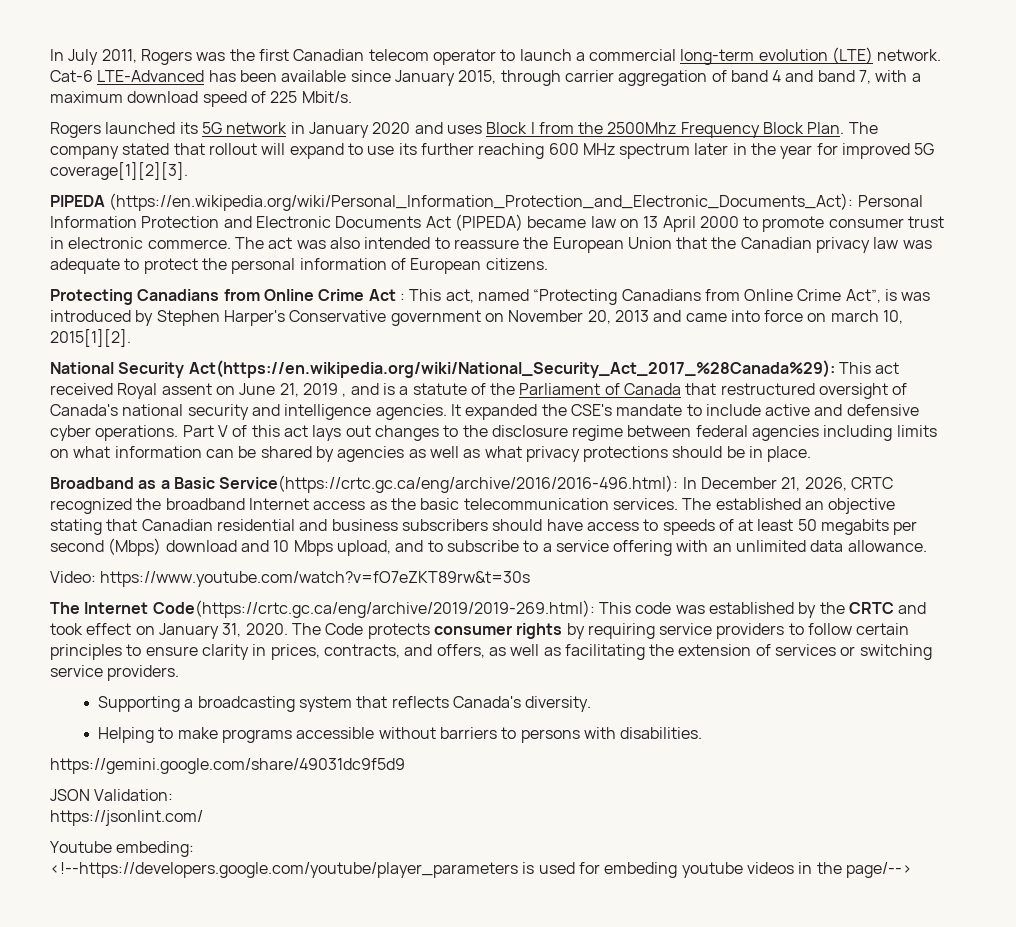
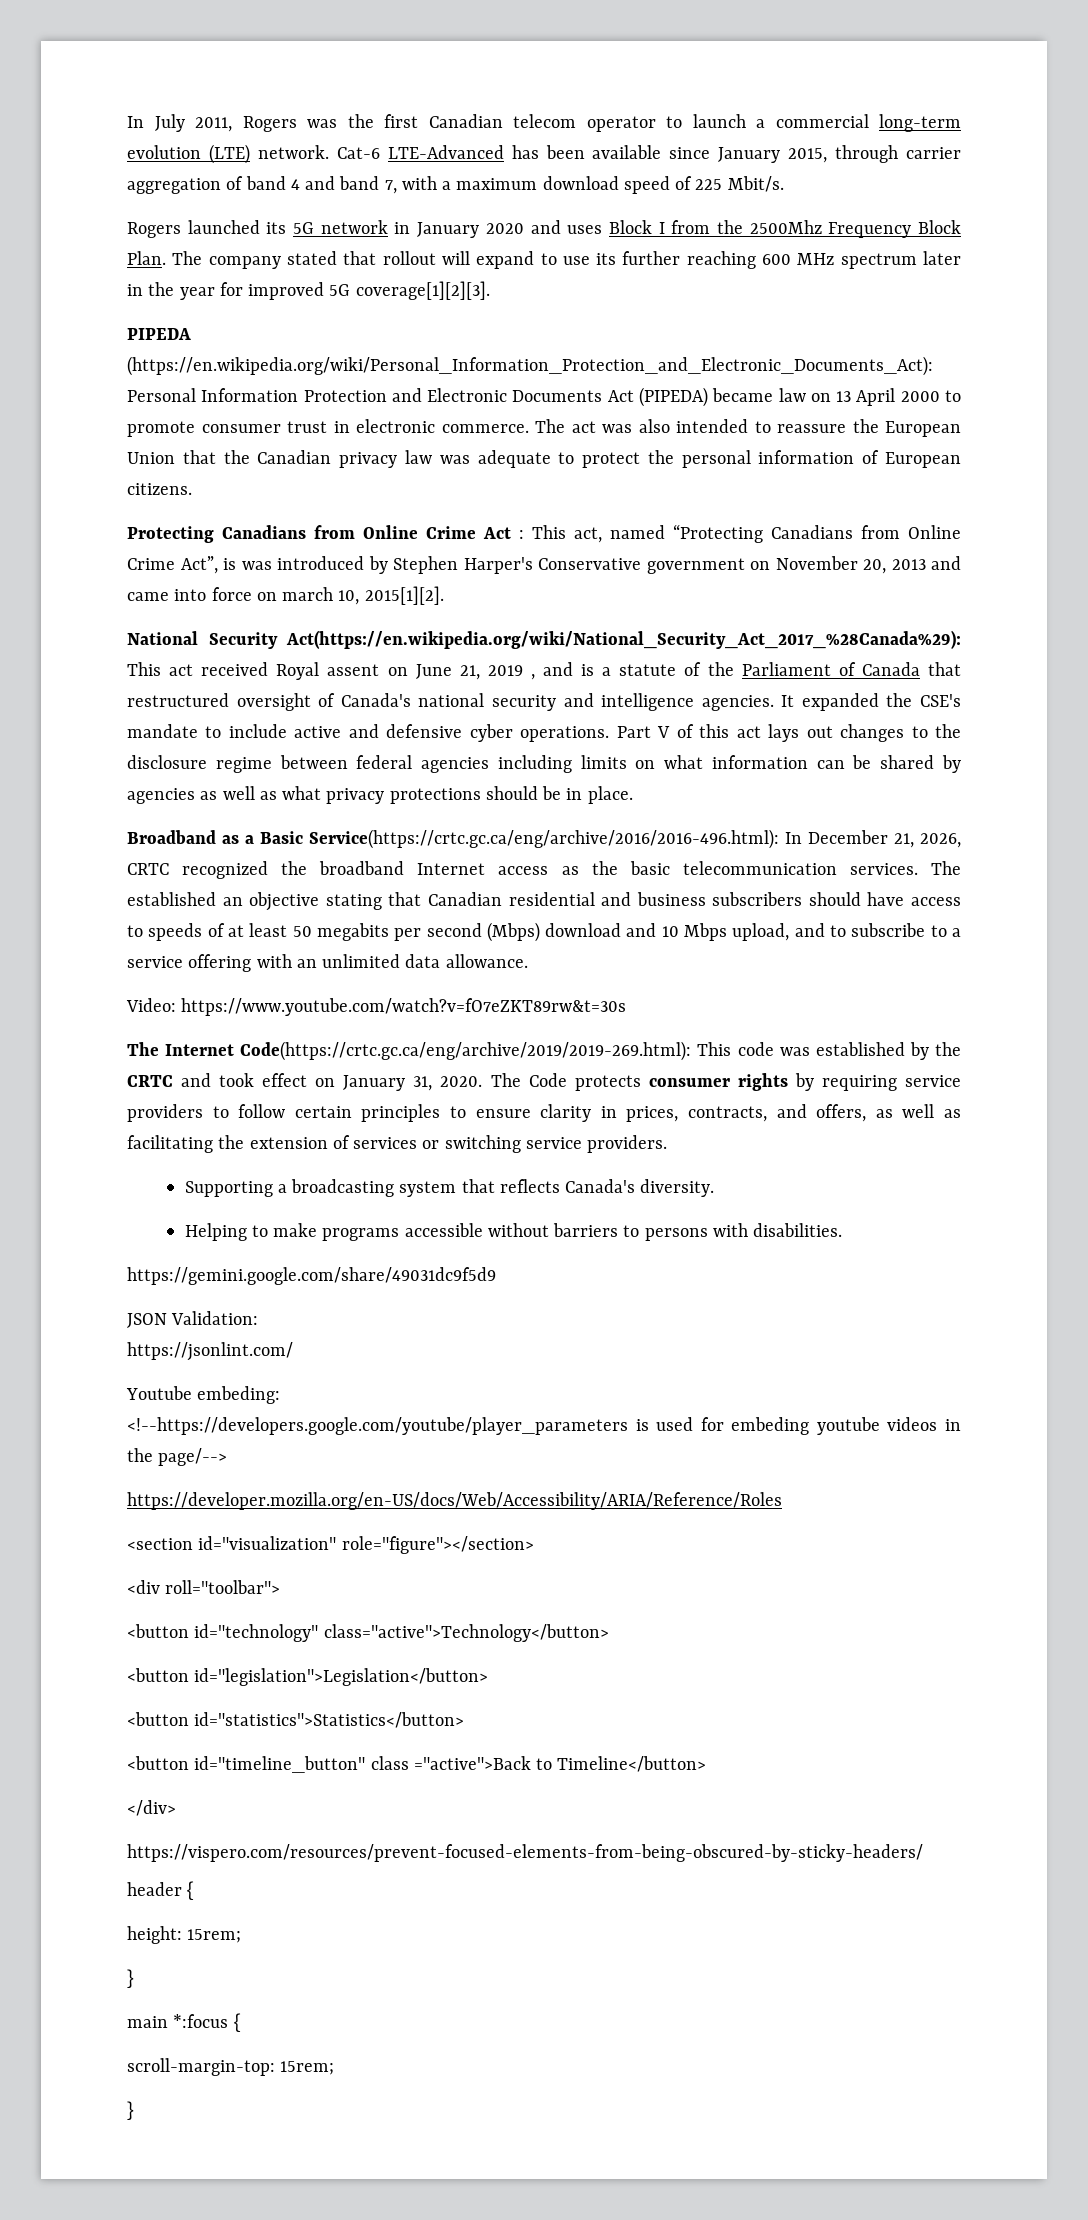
+ https://developer.mozilla.org/en-US/docs/Web/Accessibility/ARIA/Reference/Roles
+ <section id="visualization" role="figure"></section>
+ <div roll="toolbar">
+ <button id="technology" class="active">Technology</button>
+ <button id="legislation">Legislation</button>
+ <button id="statistics">Statistics</button>
+ <button id="timeline_button" class ="active">Back to Timeline</button>
+ </div>
+ https://vispero.com/resources/prevent-focused-elements-from-being-obscured-by-sticky-headers/
+ header {
+ height: 15rem;
+ }
+ main *:focus {
+ scroll-margin-top: 15rem;
+ }

